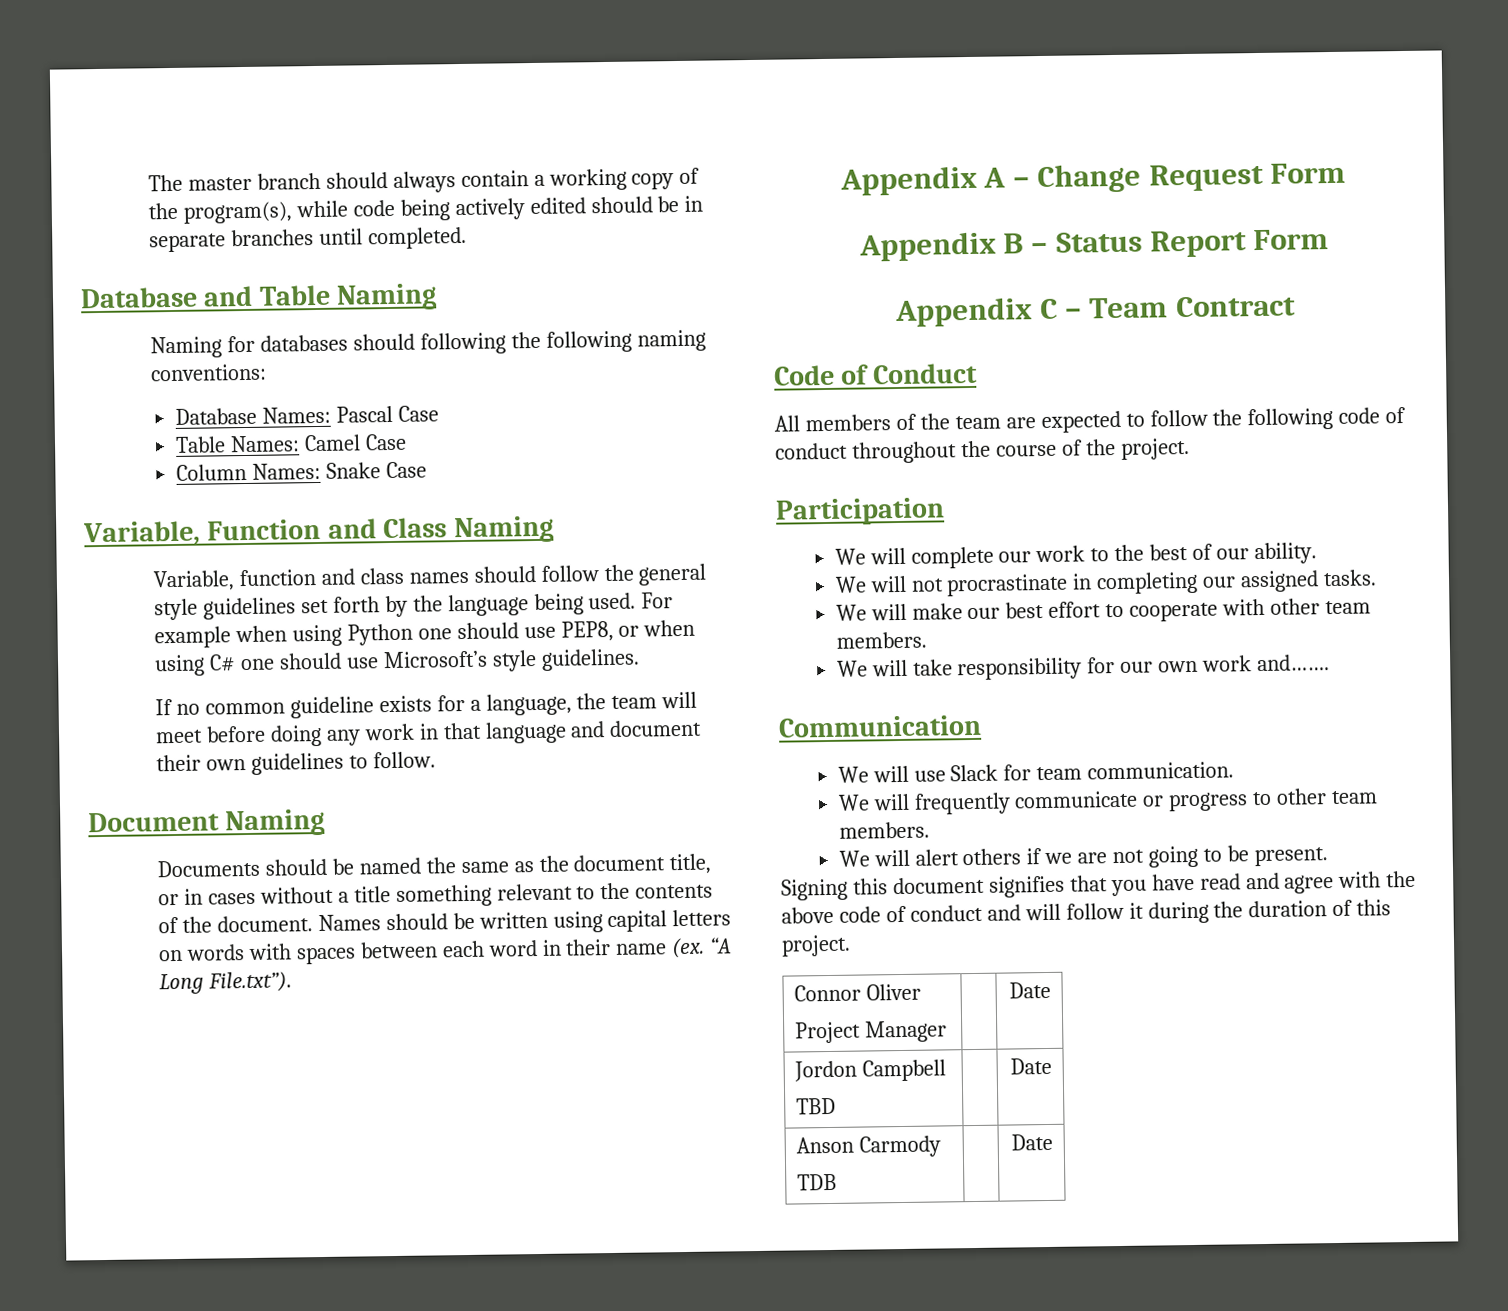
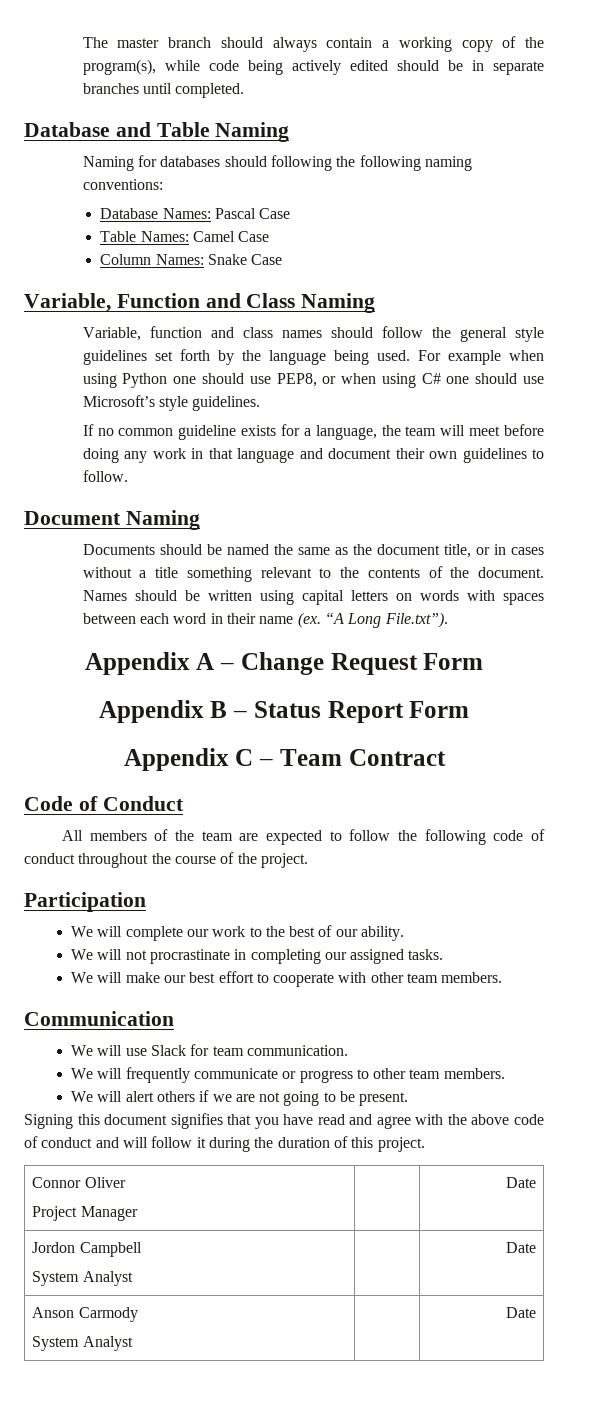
- We will take responsibility for our own work and…….
  Jordon Campbell
- TBD | | Date
+ System Analyst | | Date
  Anson Carmody
- TDB | | Date
+ System Analyst | | Date

